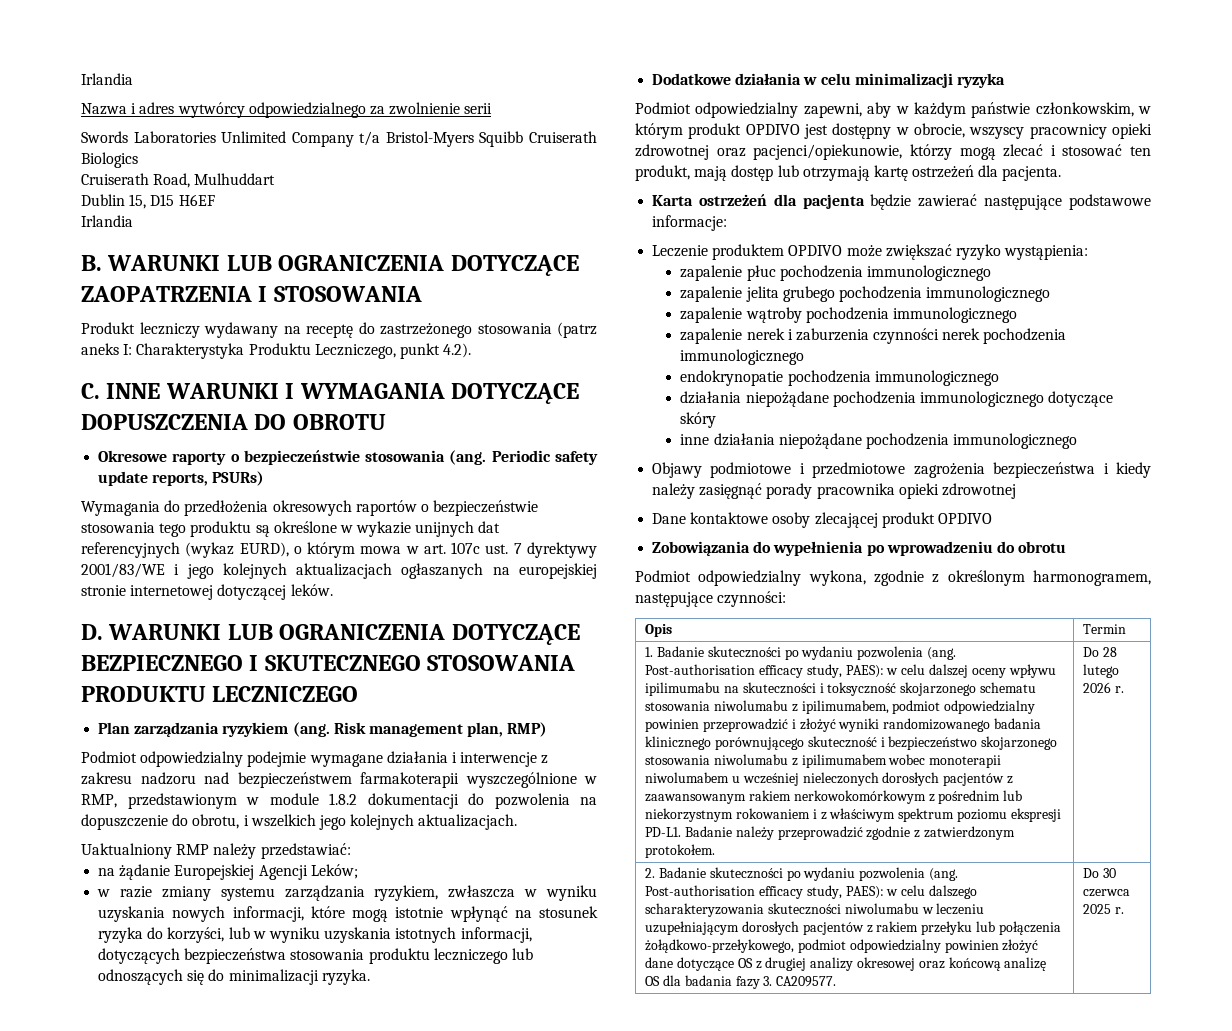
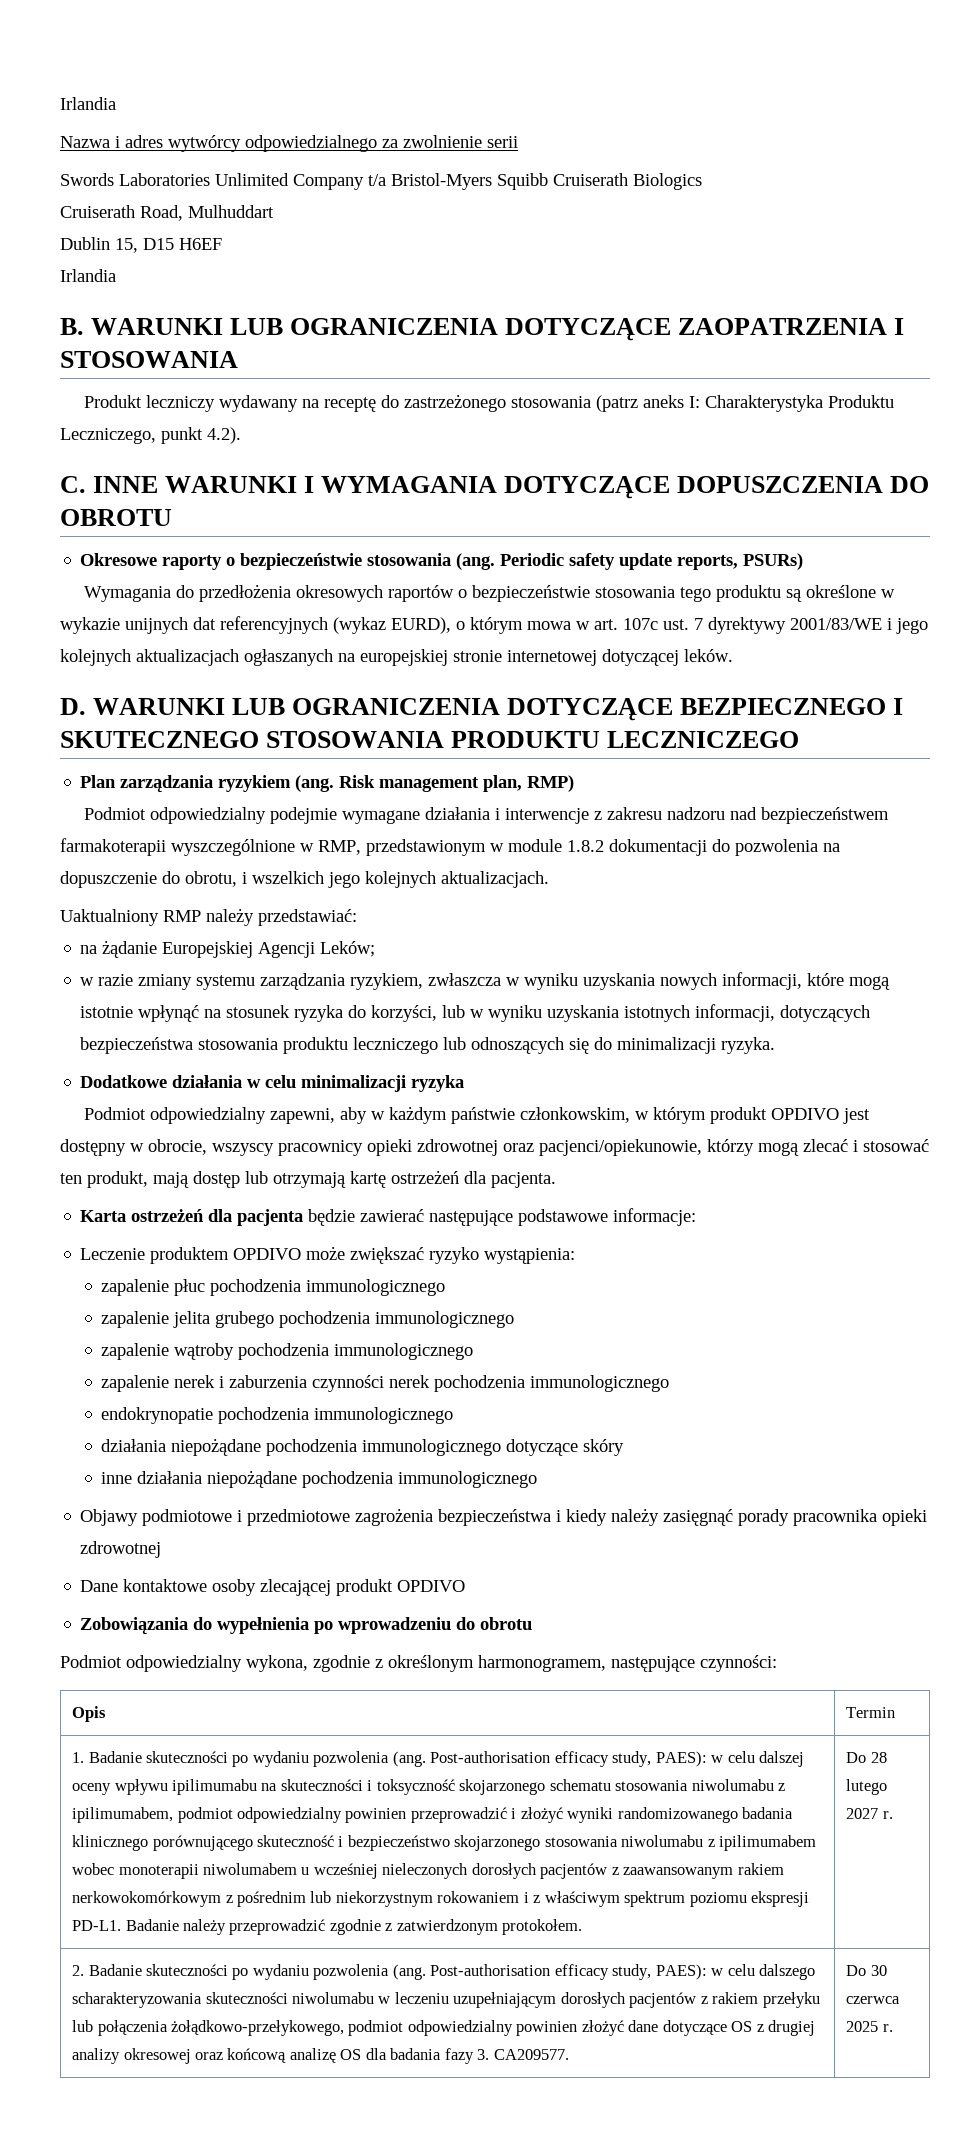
- Do 28 lutego 2026 r.
+ Do 28 lutego 2027 r.

